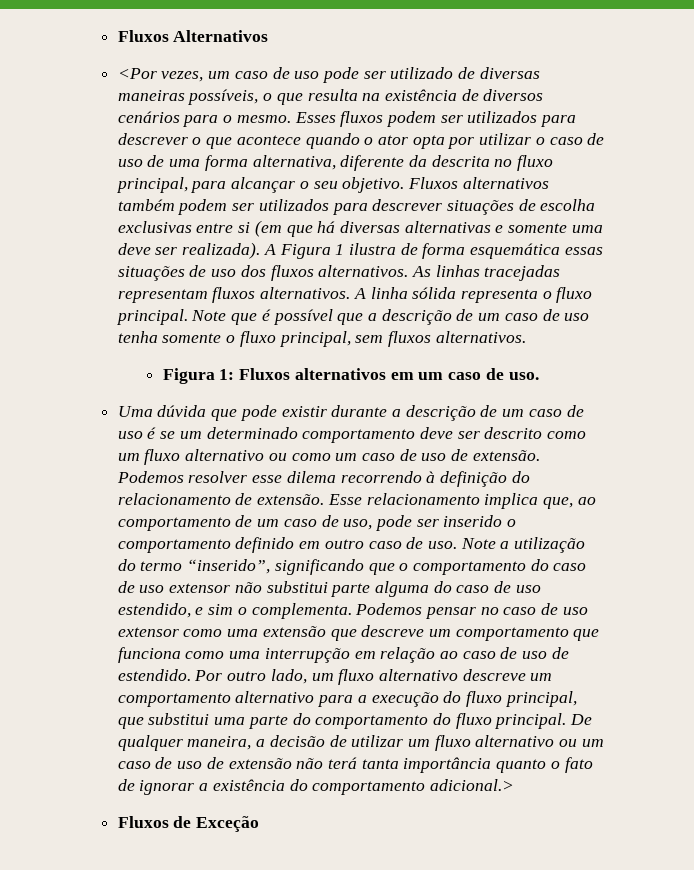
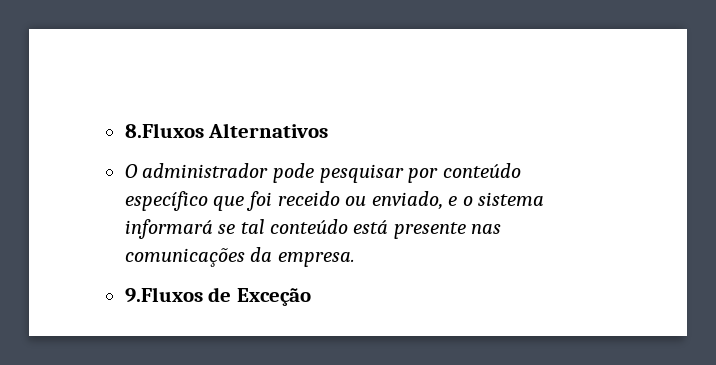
- Fluxos Alternativos
+ 8.Fluxos Alternativos
- <Por vezes, um caso de uso pode ser utilizado de diversas maneiras possíveis, o que resulta na existência de diversos cenários para o mesmo. Esses fluxos podem ser utilizados para descrever o que acontece quando o ator opta por utilizar o caso de uso de uma forma alternativa, diferente da descrita no fluxo principal, para alcançar o seu objetivo. Fluxos alternativos também podem ser utilizados para descrever situações de escolha exclusivas entre si (em que há diversas alternativas e somente uma deve ser realizada). A Figura 1 ilustra de forma esquemática essas situações de uso dos fluxos alternativos. As linhas tracejadas representam fluxos alternativos. A linha sólida representa o fluxo principal. Note que é possível que a descrição de um caso de uso tenha somente o fluxo principal, sem fluxos alternativos.
- Figura 1: Fluxos alternativos em um caso de uso.
- Uma dúvida que pode existir durante a descrição de um caso de uso é se um determinado comportamento deve ser descrito como um fluxo alternativo ou como um caso de uso de extensão. Podemos resolver esse dilema recorrendo à definição do relacionamento de extensão. Esse relacionamento implica que, ao comportamento de um caso de uso, pode ser inserido o comportamento definido em outro caso de uso. Note a utilização do termo “inserido”, significando que o comportamento do caso de uso extensor não substitui parte alguma do caso de uso estendido, e sim o complementa. Podemos pensar no caso de uso extensor como uma extensão que descreve um comportamento que funciona como uma interrupção em relação ao caso de uso de estendido. Por outro lado, um fluxo alternativo descreve um comportamento alternativo para a execução do fluxo principal, que substitui uma parte do comportamento do fluxo principal. De qualquer maneira, a decisão de utilizar um fluxo alternativo ou um caso de uso de extensão não terá tanta importância quanto o fato de ignorar a existência do comportamento adicional.>
- Fluxos de Exceção
+ O administrador pode pesquisar por conteúdo específico que foi receido ou enviado, e o sistema informará se tal conteúdo está presente nas comunicações da empresa.
+ 9.Fluxos de Exceção

